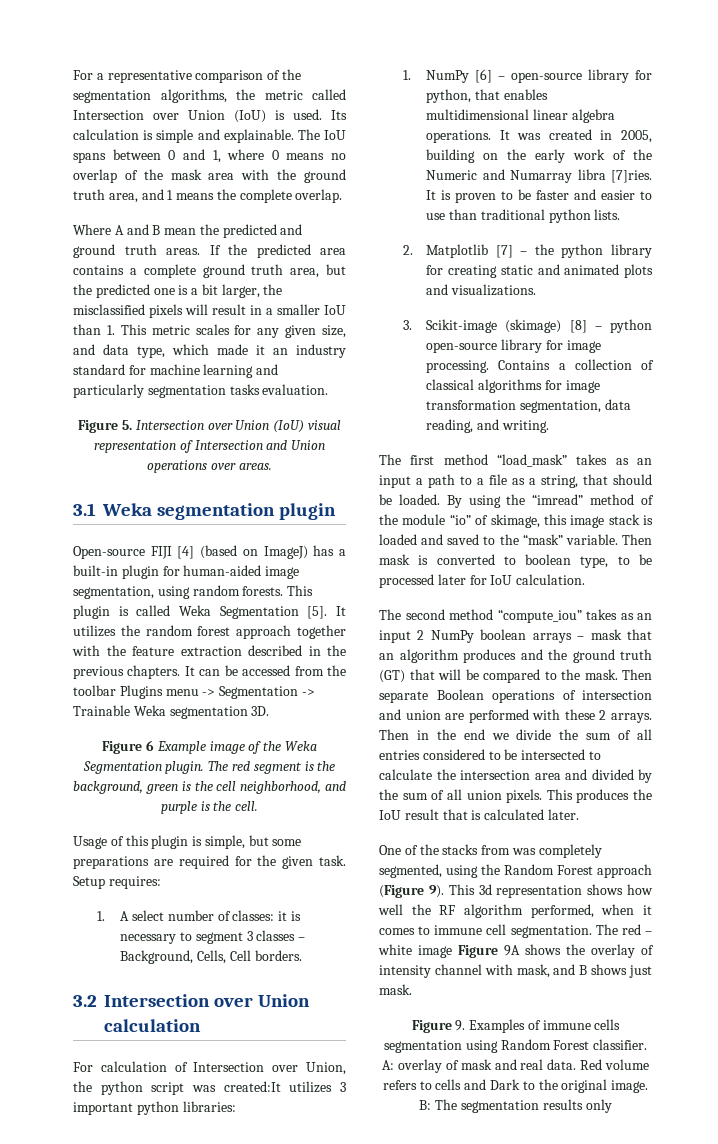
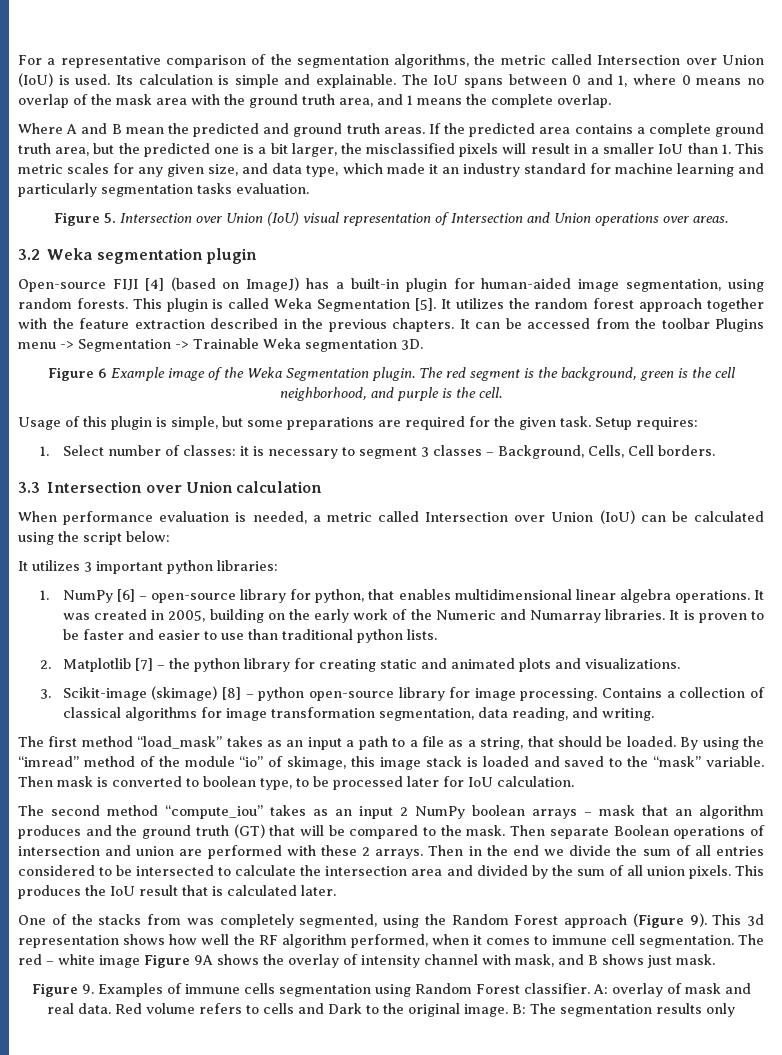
- 3.1 Weka segmentation plugin
+ 3.2 Weka segmentation plugin
- 1. A select number of classes: it is necessary to segment 3 classes – Background, Cells, Cell borders.
+ 1. Select number of classes: it is necessary to segment 3 classes – Background, Cells, Cell borders.
- 3.2 Intersection over Union calculation
+ 3.3 Intersection over Union calculation
- For calculation of Intersection over Union, the python script was created:It utilizes 3 important python libraries:
+ When performance evaluation is needed, a metric called Intersection over Union (IoU) can be calculated using the script below:
+ It utilizes 3 important python libraries:
- It was created in 2005, building on the early work of the Numeric and Numarray libra [7]ries.
+ It was created in 2005, building on the early work of the Numeric and Numarray libraries.

